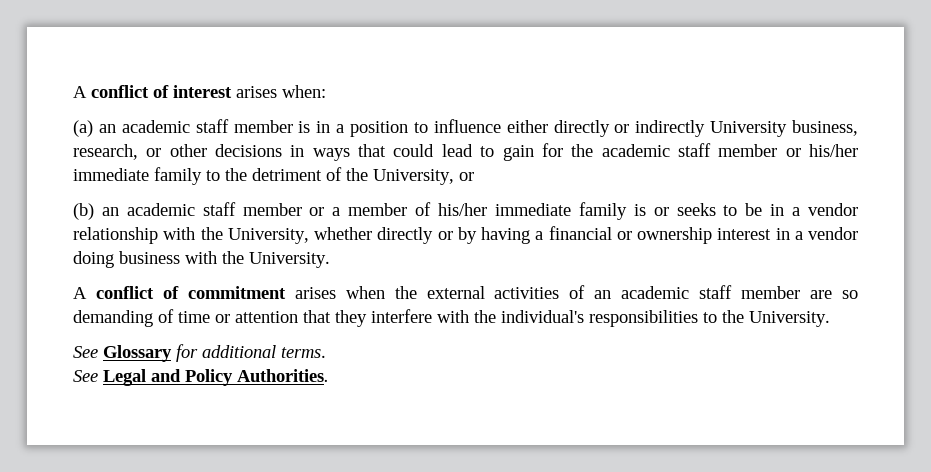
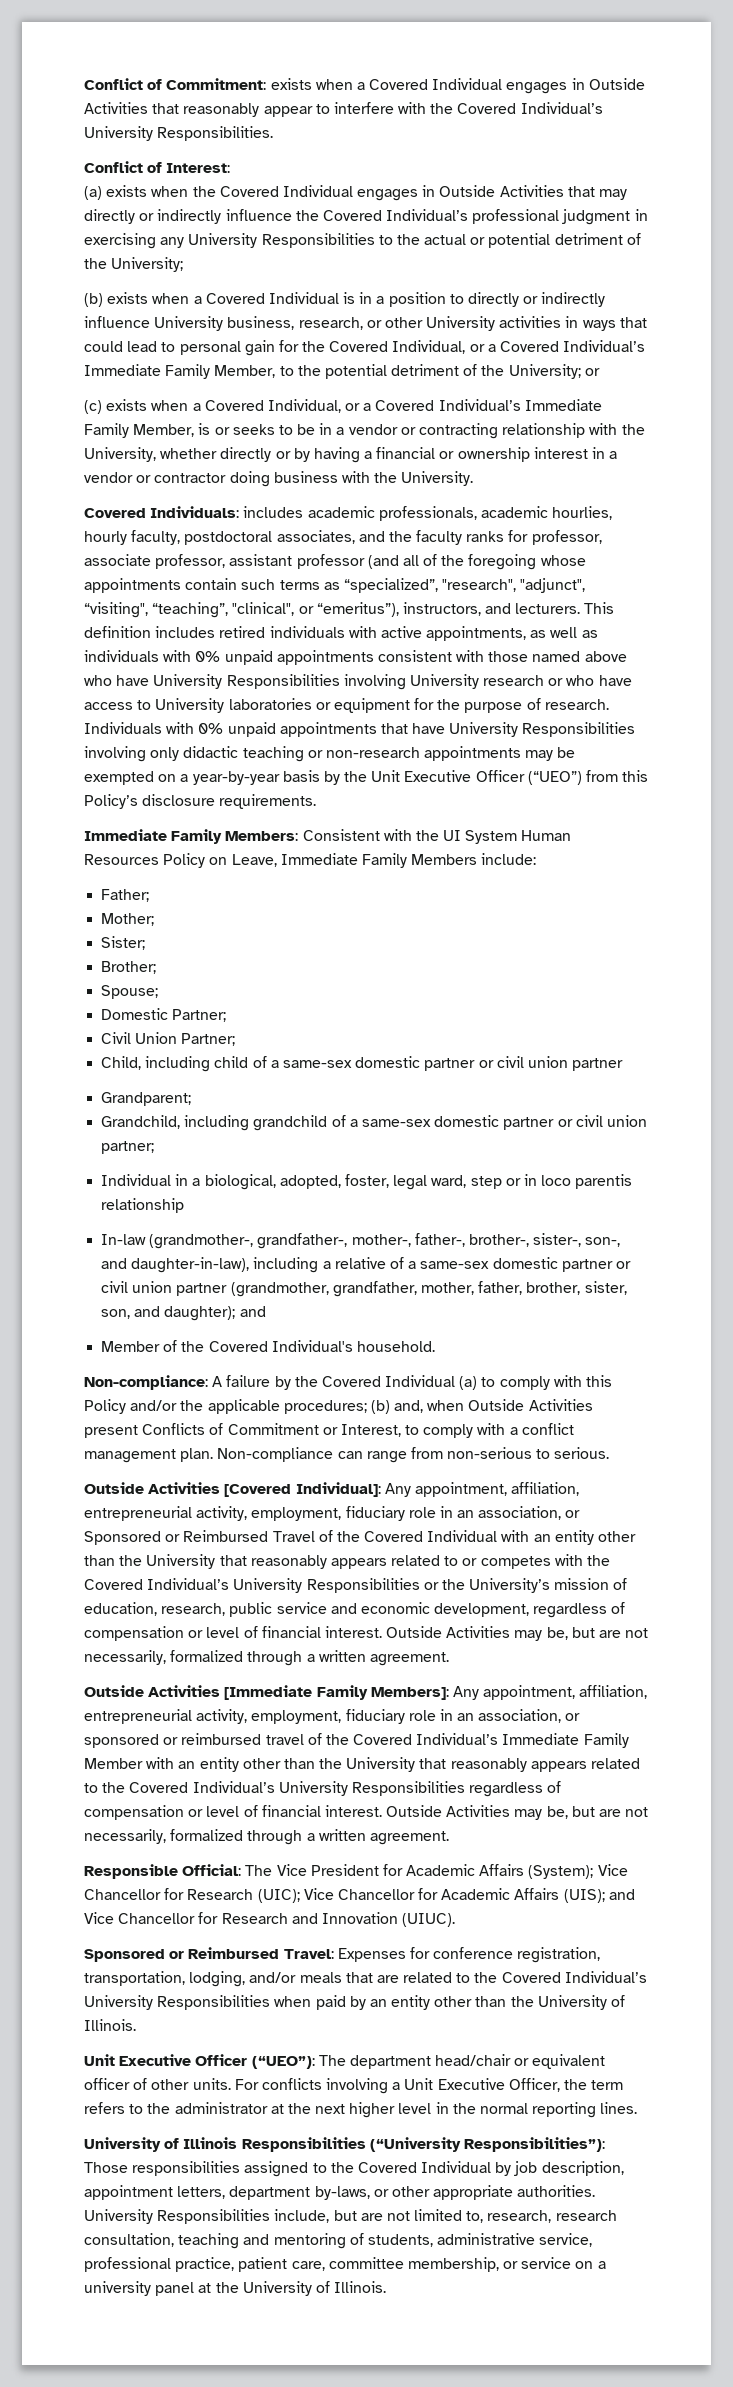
- A conflict of interest arises when:
- (a) an academic staff member is in a position to influence either directly or indirectly University business, research, or other decisions in ways that could lead to gain for the academic staff member or his/her immediate family to the detriment of the University, or
+ Conflict of Commitment: exists when a Covered Individual engages in Outside Activities that reasonably appear to interfere with the Covered Individual’s University Responsibilities.
+ Conflict of Interest:
+ (a) exists when the Covered Individual engages in Outside Activities that may directly or indirectly influence the Covered Individual’s professional judgment in exercising any University Responsibilities to the actual or potential detriment of the University;
+ (b) exists when a Covered Individual is in a position to directly or indirectly influence University business, research, or other University activities in ways that could lead to personal gain for the Covered Individual, or a Covered Individual’s Immediate Family Member, to the potential detriment of the University; or
- (b) an academic staff member or a member of his/her immediate family is or seeks to be in a vendor relationship with the University, whether directly or by having a financial or ownership interest in a vendor doing business with the University.
+ (c) exists when a Covered Individual, or a Covered Individual’s Immediate Family Member, is or seeks to be in a vendor or contracting relationship with the University, whether directly or by having a financial or ownership interest in a vendor or contractor doing business with the University.
- A conflict of commitment arises when the external activities of an academic staff member are so demanding of time or attention that they interfere with the individual's responsibilities to the University.
- See Glossary for additional terms.
- See Legal and Policy Authorities.
+ Covered Individuals: includes academic professionals, academic hourlies, hourly faculty, postdoctoral associates, and the faculty ranks for professor, associate professor, assistant professor (and all of the foregoing whose appointments contain such terms as “specialized”, "research", "adjunct", “visiting", “teaching”, "clinical", or “emeritus”), instructors, and lecturers. This definition includes retired individuals with active appointments, as well as individuals with 0% unpaid appointments consistent with those named above who have University Responsibilities involving University research or who have access to University laboratories or equipment for the purpose of research. Individuals with 0% unpaid appointments that have University Responsibilities involving only didactic teaching or non-research appointments may be exempted on a year-by-year basis by the Unit Executive Officer (“UEO”) from this Policy’s disclosure requirements.
+ Immediate Family Members: Consistent with the UI System Human Resources Policy on Leave, Immediate Family Members include:
+ Father;
+ Mother;
+ Sister;
+ Brother;
+ Spouse;
+ Domestic Partner;
+ Civil Union Partner;
+ Child, including child of a same-sex domestic partner or civil union partner
+ Grandparent;
+ Grandchild, including grandchild of a same-sex domestic partner or civil union partner;
+ Individual in a biological, adopted, foster, legal ward, step or in loco parentis relationship
+ In-law (grandmother-, grandfather-, mother-, father-, brother-, sister-, son-, and daughter-in-law), including a relative of a same-sex domestic partner or civil union partner (grandmother, grandfather, mother, father, brother, sister, son, and daughter); and
+ Member of the Covered Individual's household.
+ Non-compliance: A failure by the Covered Individual (a) to comply with this Policy and/or the applicable procedures; (b) and, when Outside Activities present Conflicts of Commitment or Interest, to comply with a conflict management plan. Non-compliance can range from non-serious to serious.
+ Outside Activities [Covered Individual]: Any appointment, affiliation, entrepreneurial activity, employment, fiduciary role in an association, or Sponsored or Reimbursed Travel of the Covered Individual with an entity other than the University that reasonably appears related to or competes with the Covered Individual’s University Responsibilities or the University’s mission of education, research, public service and economic development, regardless of compensation or level of financial interest. Outside Activities may be, but are not necessarily, formalized through a written agreement.
+ Outside Activities [Immediate Family Members]: Any appointment, affiliation, entrepreneurial activity, employment, fiduciary role in an association, or sponsored or reimbursed travel of the Covered Individual’s Immediate Family Member with an entity other than the University that reasonably appears related to the Covered Individual’s University Responsibilities regardless of compensation or level of financial interest. Outside Activities may be, but are not necessarily, formalized through a written agreement.
+ Responsible Official: The Vice President for Academic Affairs (System); Vice Chancellor for Research (UIC); Vice Chancellor for Academic Affairs (UIS); and Vice Chancellor for Research and Innovation (UIUC).
+ Sponsored or Reimbursed Travel: Expenses for conference registration, transportation, lodging, and/or meals that are related to the Covered Individual’s University Responsibilities when paid by an entity other than the University of Illinois.
+ Unit Executive Officer (“UEO”): The department head/chair or equivalent officer of other units. For conflicts involving a Unit Executive Officer, the term refers to the administrator at the next higher level in the normal reporting lines.
+ University of Illinois Responsibilities (“University Responsibilities”): Those responsibilities assigned to the Covered Individual by job description, appointment letters, department by-laws, or other appropriate authorities. University Responsibilities include, but are not limited to, research, research consultation, teaching and mentoring of students, administrative service, professional practice, patient care, committee membership, or service on a university panel at the University of Illinois.

